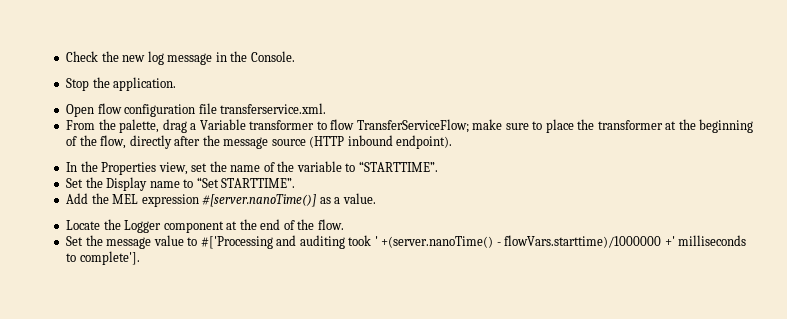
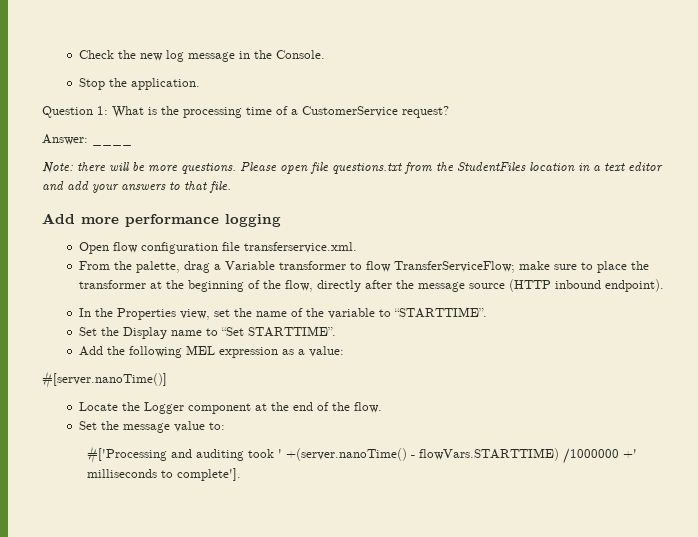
+ Question 1: What is the processing time of a CustomerService request?
+ Answer: ____
+ Note: there will be more questions. Please open file questions.txt from the StudentFiles location in a text editor and add your answers to that file.
+ Add more performance logging
- Add the MEL expression #[server.nanoTime()] as a value.
+ Add the following MEL expression as a value:
+ #[server.nanoTime()]
- Set the message value to #['Processing and auditing took ' +(server.nanoTime() - flowVars.starttime)/1000000 +' milliseconds to complete'].
+ Set the message value to:
+ #['Processing and auditing took ' +(server.nanoTime() - flowVars.STARTTIME) /1000000 +' milliseconds to complete'].

